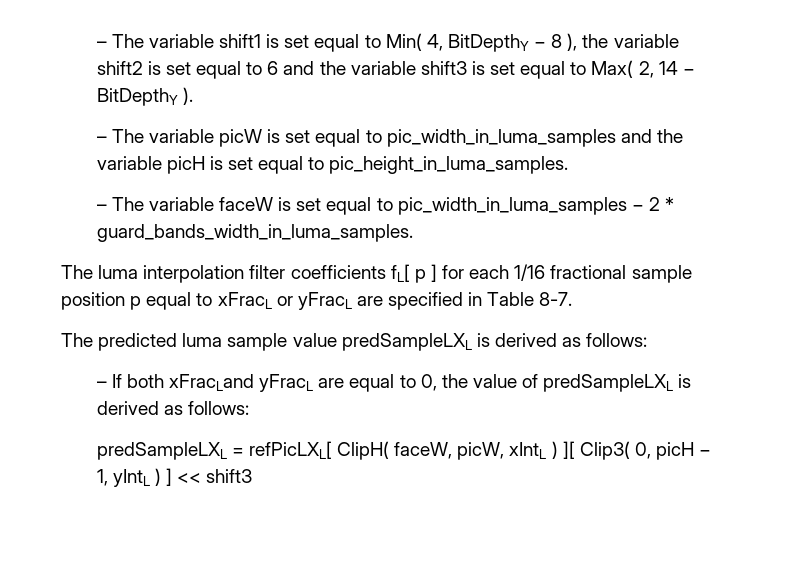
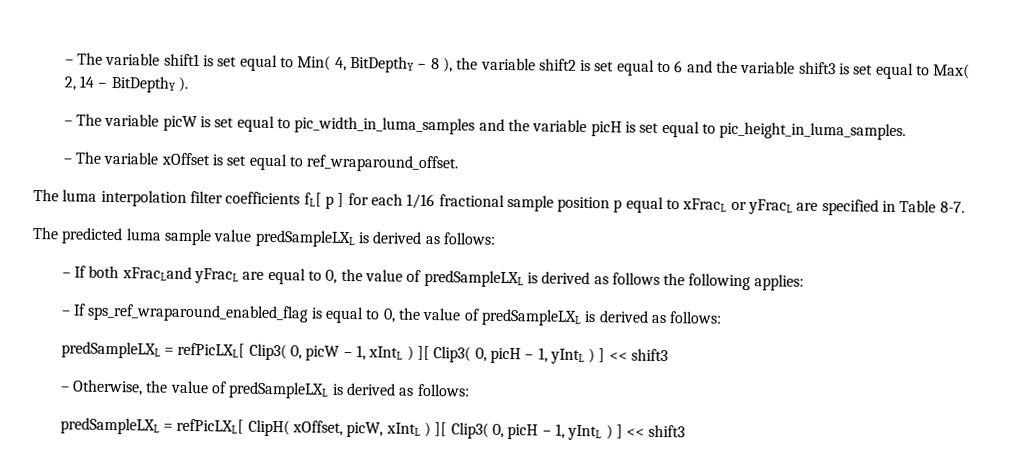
- – The variable faceW is set equal to pic_width_in_luma_samples − 2 * guard_bands_width_in_luma_samples.
+ – The variable xOffset is set equal to ref_wraparound_offset.
- – If both xFracLand yFracL are equal to 0, the value of predSampleLXL is derived as follows:
+ – If both xFracLand yFracL are equal to 0, the value of predSampleLXL is derived as follows the following applies:
+ – If sps_ref_wraparound_enabled_flag is equal to 0, the value of predSampleLXL is derived as follows:
+ predSampleLXL = refPicLXL[ Clip3( 0, picW − 1, xIntL ) ][ Clip3( 0, picH − 1, yIntL ) ] << shift3
+ – Otherwise, the value of predSampleLXL is derived as follows:
- predSampleLXL = refPicLXL[ ClipH( faceW, picW, xIntL ) ][ Clip3( 0, picH − 1, yIntL ) ] << shift3
+ predSampleLXL = refPicLXL[ ClipH( xOffset, picW, xIntL ) ][ Clip3( 0, picH − 1, yIntL ) ] << shift3

